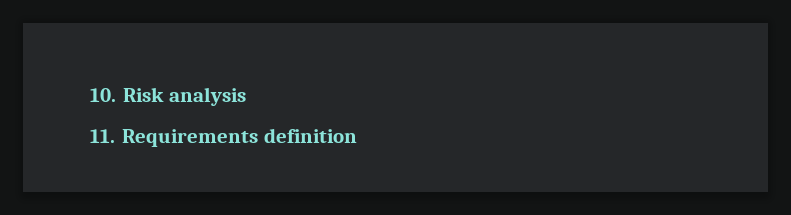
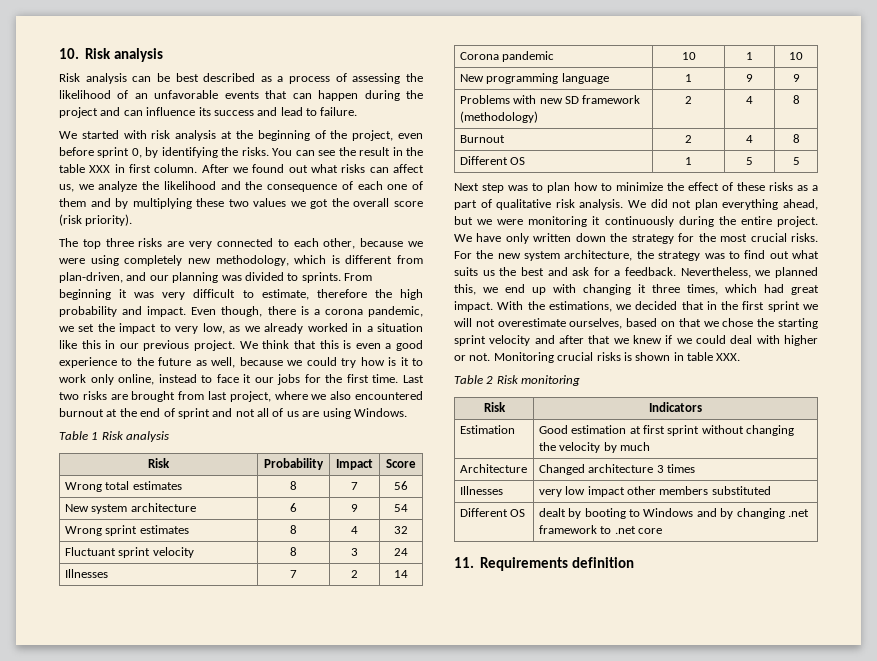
+ Risk analysis can be best described as a process of assessing the likelihood of an unfavorable events that can happen during the project and can influence its success and lead to failure.
+ We started with risk analysis at the beginning of the project, even before sprint 0, by identifying the risks. You can see the result in the table XXX in first column. After we found out what risks can affect us, we analyze the likelihood and the consequence of each one of them and by multiplying these two values we got the overall score (risk priority).
+ The top three risks are very connected to each other, because we were using completely new methodology, which is different from plan-driven, and our planning was divided to sprints. From beginning it was very difficult to estimate, therefore the high probability and impact. Even though, there is a corona pandemic, we set the impact to very low, as we already worked in a situation like this in our previous project. We think that this is even a good experience to the future as well, because we could try how is it to work only online, instead to face it our jobs for the first time. Last two risks are brought from last project, where we also encountered burnout at the end of sprint and not all of us are using Windows.
+ Table 1 Risk analysis
+ Risk | Probability | Impact | Score
+ Wrong total estimates | 8 | 7 | 56
+ New system architecture | 6 | 9 | 54
+ Wrong sprint estimates | 8 | 4 | 32
+ Fluctuant sprint velocity | 8 | 3 | 24
+ Illnesses | 7 | 2 | 14
+ Corona pandemic | 10 | 1 | 10
+ New programming language | 1 | 9 | 9
+ Problems with new SD framework (methodology) | 2 | 4 | 8
+ Burnout | 2 | 4 | 8
+ Different OS | 1 | 5 | 5
+ Next step was to plan how to minimize the effect of these risks as a part of qualitative risk analysis. We did not plan everything ahead, but we were monitoring it continuously during the entire project. We have only written down the strategy for the most crucial risks. For the new system architecture, the strategy was to find out what suits us the best and ask for a feedback. Nevertheless, we planned this, we end up with changing it three times, which had great impact. With the estimations, we decided that in the first sprint we will not overestimate ourselves, based on that we chose the starting sprint velocity and after that we knew if we could deal with higher or not. Monitoring crucial risks is shown in table XXX.
+ Table 2 Risk monitoring
+ Risk | Indicators
+ Estimation | Good estimation at first sprint without changing the velocity by much
+ Architecture | Changed architecture 3 times
+ Illnesses | very low impact other members substituted
+ Different OS | dealt by booting to Windows and by changing .net framework to .net core

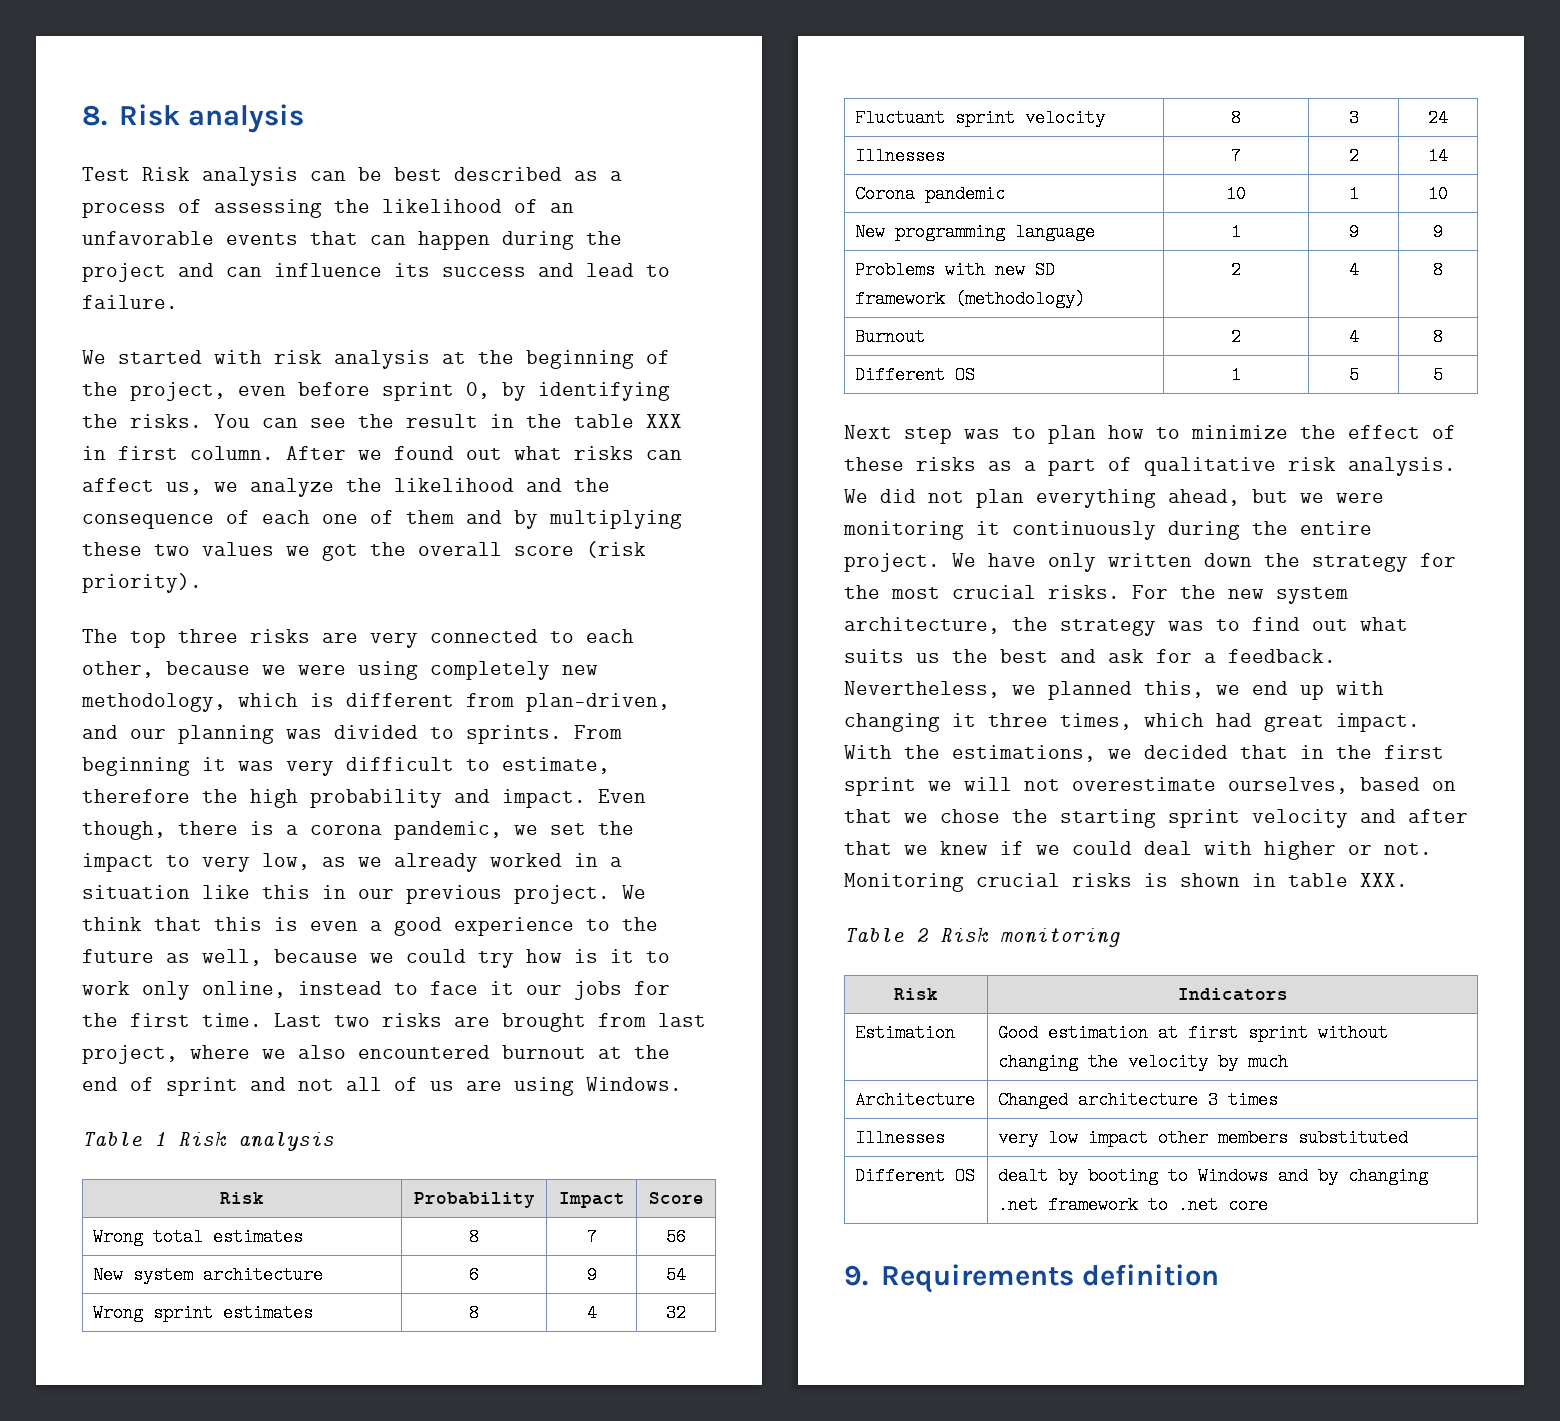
- 10. Risk analysis
- Risk analysis can be best described as a process of assessing the likelihood of an unfavorable events that can happen during the project and can influence its success and lead to failure.
+ 8. Risk analysis
+ Test Risk analysis can be best described as a process of assessing the likelihood of an unfavorable events that can happen during the project and can influence its success and lead to failure.
- 11. Requirements definition
+ 9. Requirements definition

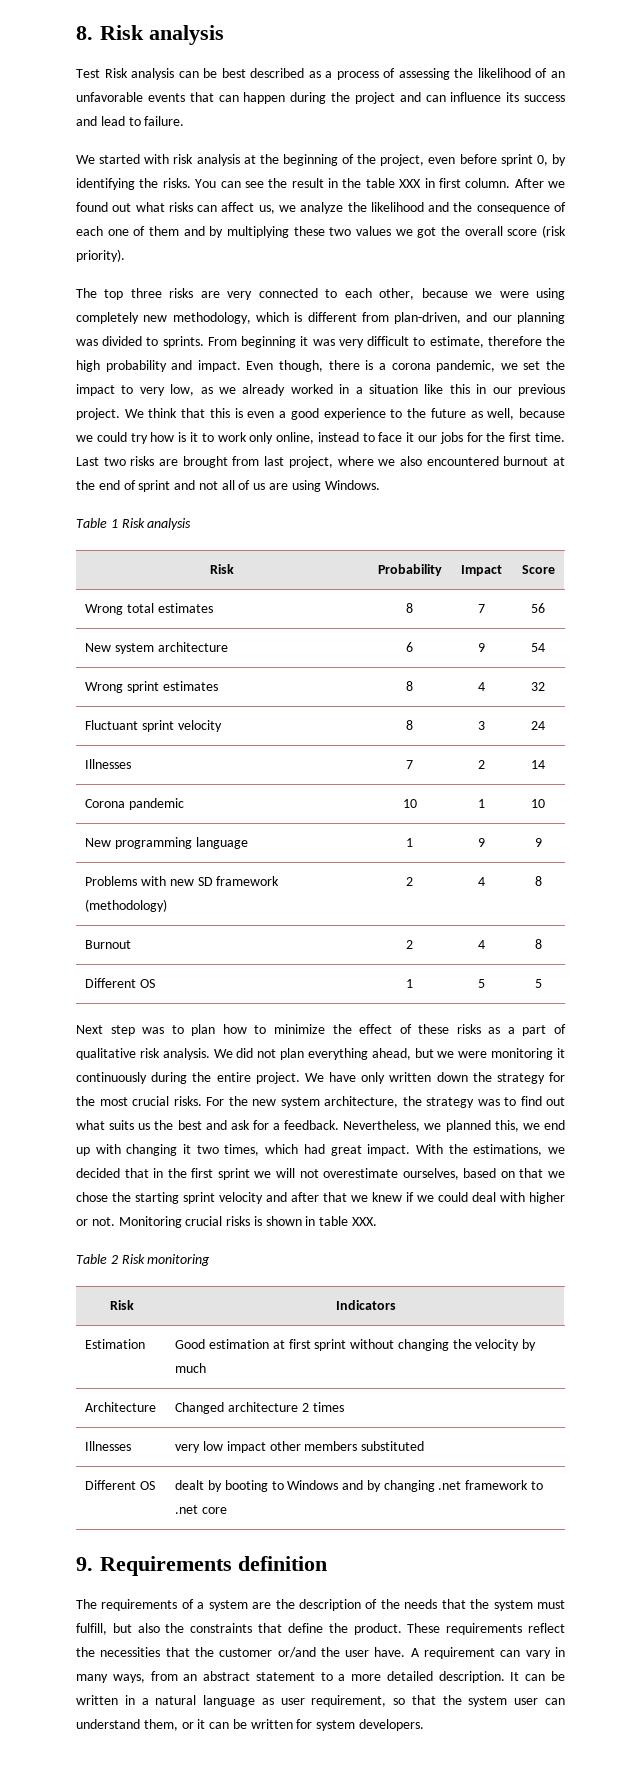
- Nevertheless, we planned this, we end up with changing it three times, which had great impact.
+ Nevertheless, we planned this, we end up with changing it two times, which had great impact.
- Architecture | Changed architecture 3 times
+ Architecture | Changed architecture 2 times
+ The requirements of a system are the description of the needs that the system must fulfill, but also the constraints that define the product. These requirements reflect the necessities that the customer or/and the user have. A requirement can vary in many ways, from an abstract statement to a more detailed description. It can be written in a natural language as user requirement, so that the system user can understand them, or it can be written for system developers.

